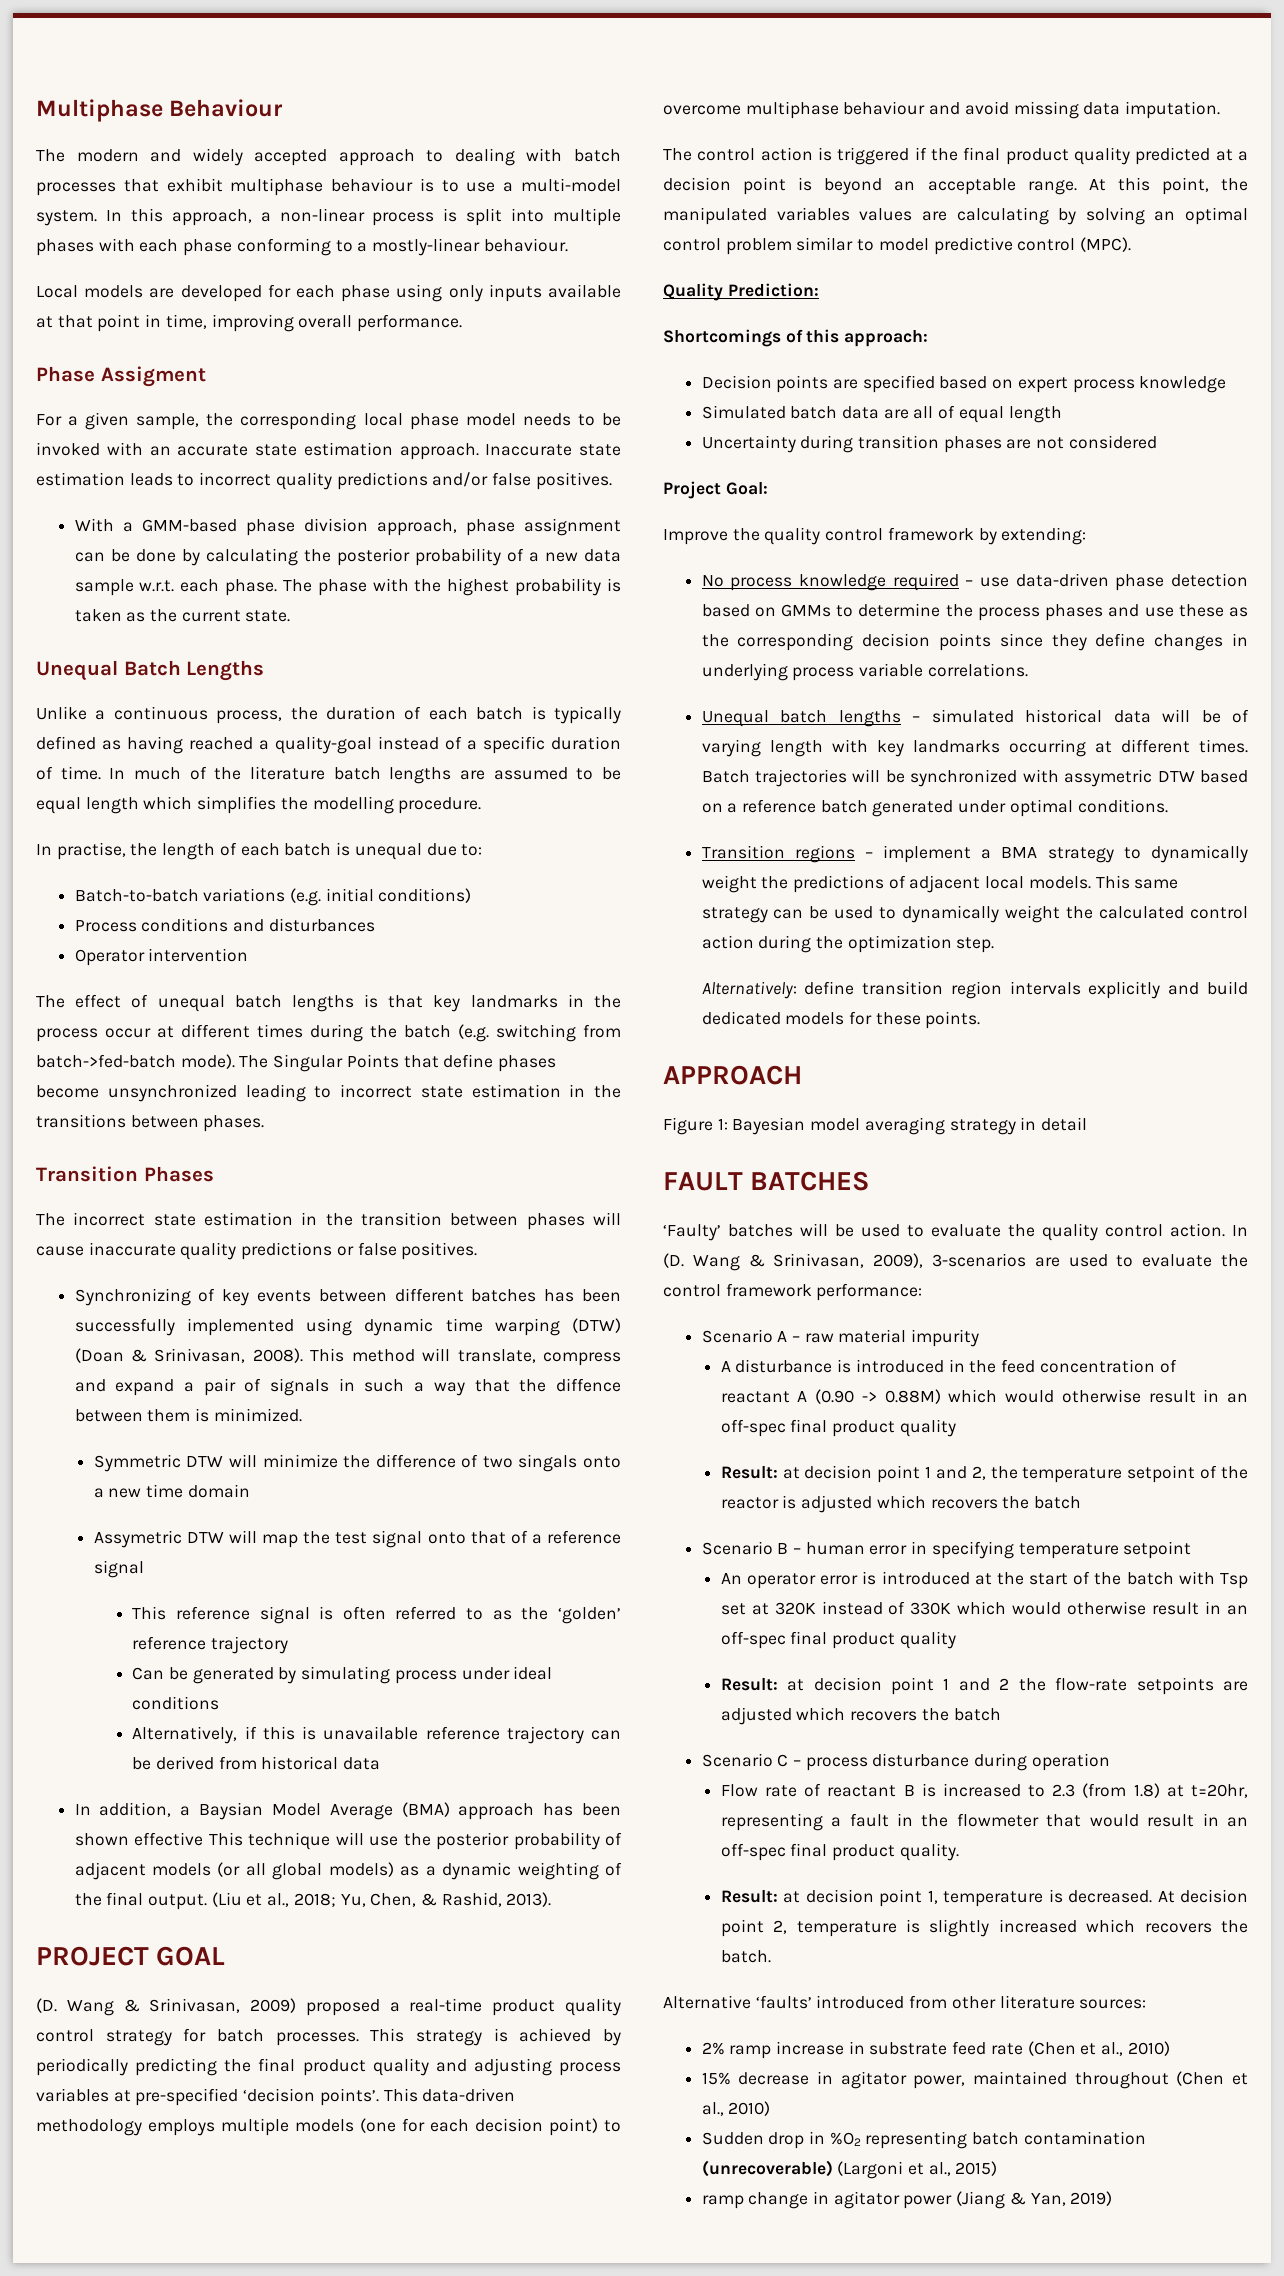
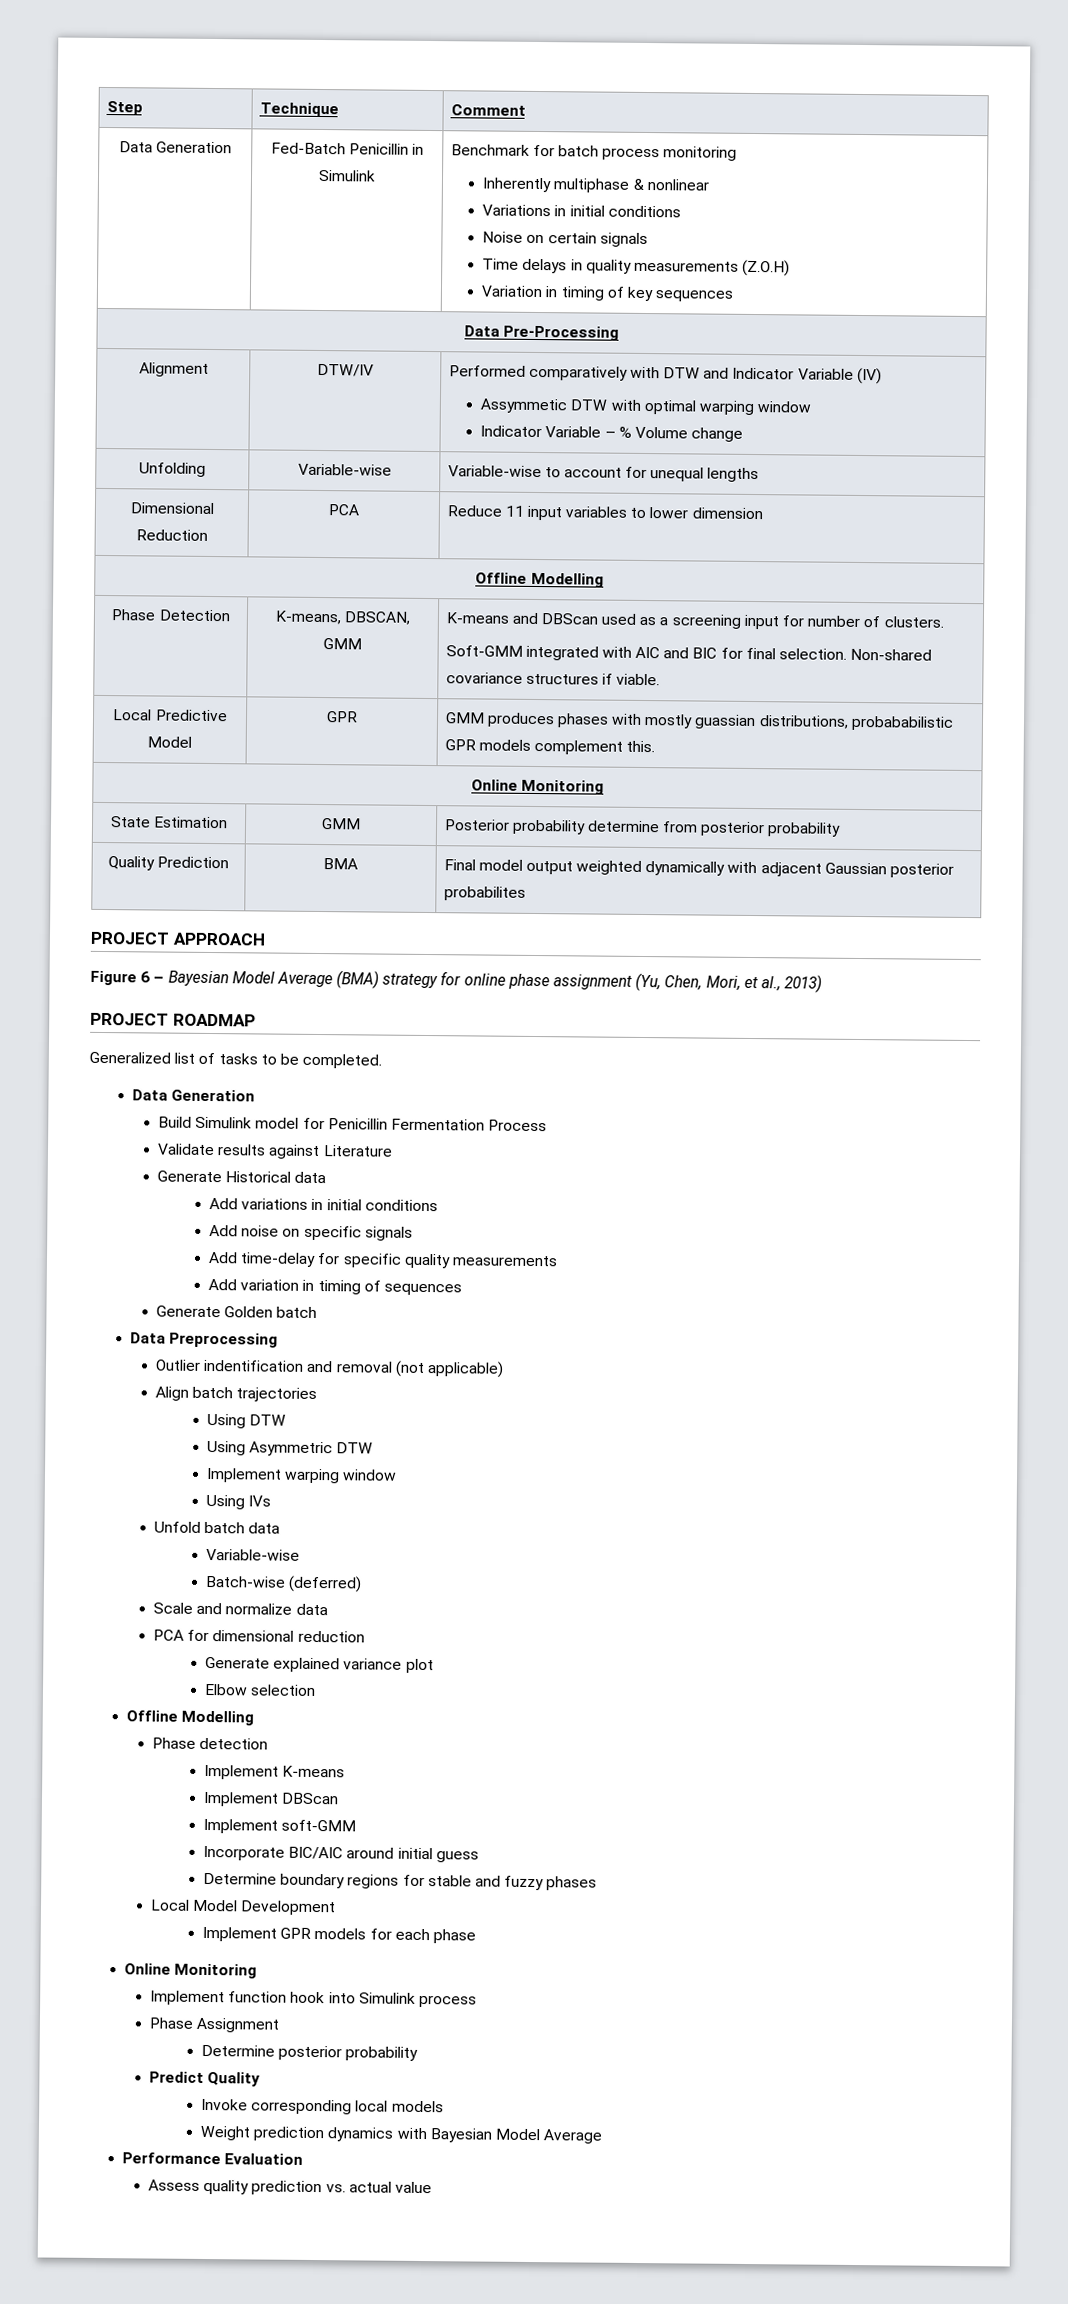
- Multiphase Behaviour
- The modern and widely accepted approach to dealing with batch processes that exhibit multiphase behaviour is to use a multi-model system. In this approach, a non-linear process is split into multiple phases with each phase conforming to a mostly-linear behaviour.
- Local models are developed for each phase using only inputs available at that point in time, improving overall performance.
- Phase Assigment
- For a given sample, the corresponding local phase model needs to be invoked with an accurate state estimation approach. Inaccurate state estimation leads to incorrect quality predictions and/or false positives.
- With a GMM-based phase division approach, phase assignment can be done by calculating the posterior probability of a new data sample w.r.t. each phase. The phase with the highest probability is taken as the current state.
- Unequal Batch Lengths
- Unlike a continuous process, the duration of each batch is typically defined as having reached a quality-goal instead of a specific duration of time. In much of the literature batch lengths are assumed to be equal length which simplifies the modelling procedure.
- In practise, the length of each batch is unequal due to:
- Batch-to-batch variations (e.g. initial conditions)
- Process conditions and disturbances
- Operator intervention
- The effect of unequal batch lengths is that key landmarks in the process occur at different times during the batch (e.g. switching from batch->fed-batch mode). The Singular Points that define phases become unsynchronized leading to incorrect state estimation in the transitions between phases.
- Transition Phases
- The incorrect state estimation in the transition between phases will cause inaccurate quality predictions or false positives.
- Synchronizing of key events between different batches has been successfully implemented using dynamic time warping (DTW) (Doan & Srinivasan, 2008). This method will translate, compress and expand a pair of signals in such a way that the diffence between them is minimized.
- Symmetric DTW will minimize the difference of two singals onto a new time domain
- Assymetric DTW will map the test signal onto that of a reference signal
- This reference signal is often referred to as the ‘golden’ reference trajectory
- Can be generated by simulating process under ideal conditions
- Alternatively, if this is unavailable reference trajectory can be derived from historical data
- In addition, a Baysian Model Average (BMA) approach has been shown effective This technique will use the posterior probability of adjacent models (or all global models) as a dynamic weighting of the final output. (Liu et al., 2018; Yu, Chen, & Rashid, 2013).
- PROJECT GOAL
- (D. Wang & Srinivasan, 2009) proposed a real-time product quality control strategy for batch processes. This strategy is achieved by periodically predicting the final product quality and adjusting process variables at pre-specified ‘decision points’. This data-driven methodology employs multiple models (one for each decision point) to overcome multiphase behaviour and avoid missing data imputation.
- The control action is triggered if the final product quality predicted at a decision point is beyond an acceptable range. At this point, the manipulated variables values are calculating by solving an optimal control problem similar to model predictive control (MPC).
- Quality Prediction:
- Shortcomings of this approach:
- Decision points are specified based on expert process knowledge
- Simulated batch data are all of equal length
- Uncertainty during transition phases are not considered
- Project Goal:
- Improve the quality control framework by extending:
- No process knowledge required – use data-driven phase detection based on GMMs to determine the process phases and use these as the corresponding decision points since they define changes in underlying process variable correlations.
- Unequal batch lengths – simulated historical data will be of varying length with key landmarks occurring at different times. Batch trajectories will be synchronized with assymetric DTW based on a reference batch generated under optimal conditions.
- Transition regions – implement a BMA strategy to dynamically weight the predictions of adjacent local models. This same strategy can be used to dynamically weight the calculated control action during the optimization step.
- Alternatively: define transition region intervals explicitly and build dedicated models for these points.
- APPROACH
- Figure 1: Bayesian model averaging strategy in detail
- FAULT BATCHES
- ‘Faulty’ batches will be used to evaluate the quality control action. In (D. Wang & Srinivasan, 2009), 3-scenarios are used to evaluate the control framework performance:
- Scenario A – raw material impurity
- A disturbance is introduced in the feed concentration of reactant A (0.90 -> 0.88M) which would otherwise result in an off-spec final product quality
- Result: at decision point 1 and 2, the temperature setpoint of the reactor is adjusted which recovers the batch
- Scenario B – human error in specifying temperature setpoint
- An operator error is introduced at the start of the batch with Tsp set at 320K instead of 330K which would otherwise result in an off-spec final product quality
- Result: at decision point 1 and 2 the flow-rate setpoints are adjusted which recovers the batch
- Scenario C – process disturbance during operation
- Flow rate of reactant B is increased to 2.3 (from 1.8) at t=20hr, representing a fault in the flowmeter that would result in an off-spec final product quality.
- Result: at decision point 1, temperature is decreased. At decision point 2, temperature is slightly increased which recovers the batch.
- Alternative ‘faults’ introduced from other literature sources:
- 2% ramp increase in substrate feed rate (Chen et al., 2010)
- 15% decrease in agitator power, maintained throughout (Chen et al., 2010)
- Sudden drop in %O2 representing batch contamination (unrecoverable) (Largoni et al., 2015)
- ramp change in agitator power (Jiang & Yan, 2019)
+ Step | Technique | Comment
+ Data Generation | Fed-Batch Penicillin in Simulink | Benchmark for batch process monitoring
+ Inherently multiphase & nonlinear
+ Variations in initial conditions
+ Noise on certain signals
+ Time delays in quality measurements (Z.O.H)
+ Variation in timing of key sequences
+ Data Pre-Processing
+ Alignment | DTW/IV | Performed comparatively with DTW and Indicator Variable (IV)
+ Assymmetic DTW with optimal warping window
+ Indicator Variable – % Volume change
+ Unfolding | Variable-wise | Variable-wise to account for unequal lengths
+ Dimensional Reduction | PCA | Reduce 11 input variables to lower dimension
+ Offline Modelling
+ Phase Detection | K-means, DBSCAN, GMM | K-means and DBScan used as a screening input for number of clusters.
+ Soft-GMM integrated with AIC and BIC for final selection. Non-shared covariance structures if viable.
+ Local Predictive Model | GPR | GMM produces phases with mostly guassian distributions, probababilistic GPR models complement this.
+ Online Monitoring
+ State Estimation | GMM | Posterior probability determine from posterior probability
+ Quality Prediction | BMA | Final model output weighted dynamically with adjacent Gaussian posterior probabilites
+ PROJECT APPROACH
+ Figure 6 – Bayesian Model Average (BMA) strategy for online phase assignment (Yu, Chen, Mori, et al., 2013)
+ PROJECT ROADMAP
+ Generalized list of tasks to be completed.
+ Data Generation
+ Build Simulink model for Penicillin Fermentation Process
+ Validate results against Literature
+ Generate Historical data
+ Add variations in initial conditions
+ Add noise on specific signals
+ Add time-delay for specific quality measurements
+ Add variation in timing of sequences
+ Generate Golden batch
+ Data Preprocessing
+ Outlier indentification and removal (not applicable)
+ Align batch trajectories
+ Using DTW
+ Using Asymmetric DTW
+ Implement warping window
+ Using IVs
+ Unfold batch data
+ Variable-wise
+ Batch-wise (deferred)
+ Scale and normalize data
+ PCA for dimensional reduction
+ Generate explained variance plot
+ Elbow selection
+ Offline Modelling
+ Phase detection
+ Implement K-means
+ Implement DBScan
+ Implement soft-GMM
+ Incorporate BIC/AIC around initial guess
+ Determine boundary regions for stable and fuzzy phases
+ Local Model Development
+ Implement GPR models for each phase
+ Online Monitoring
+ Implement function hook into Simulink process
+ Phase Assignment
+ Determine posterior probability
+ Predict Quality
+ Invoke corresponding local models
+ Weight prediction dynamics with Bayesian Model Average
+ Performance Evaluation
+ Assess quality prediction vs. actual value

